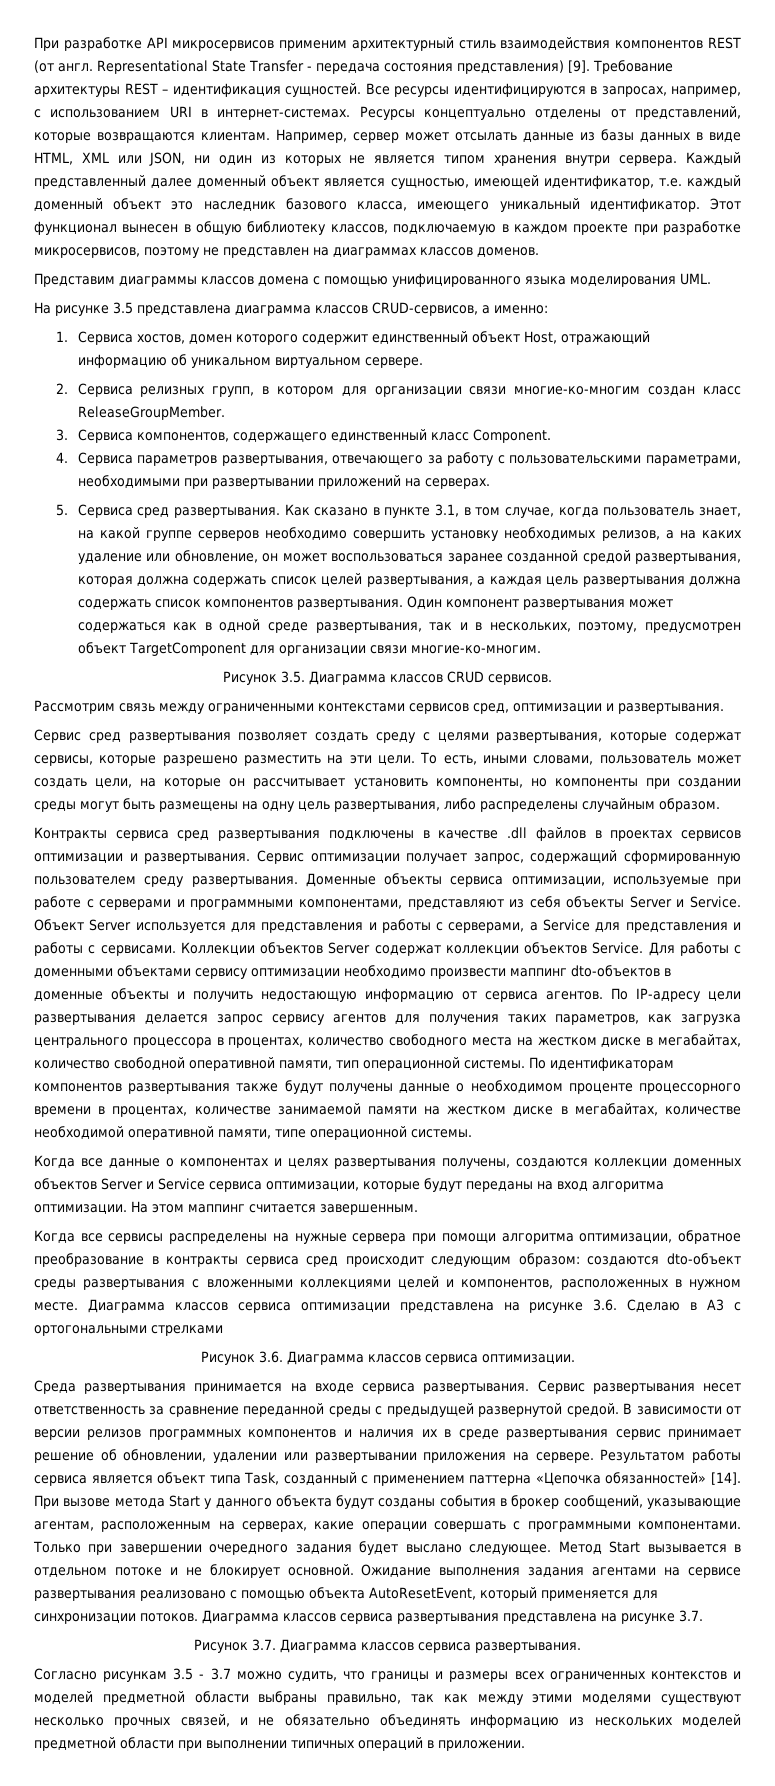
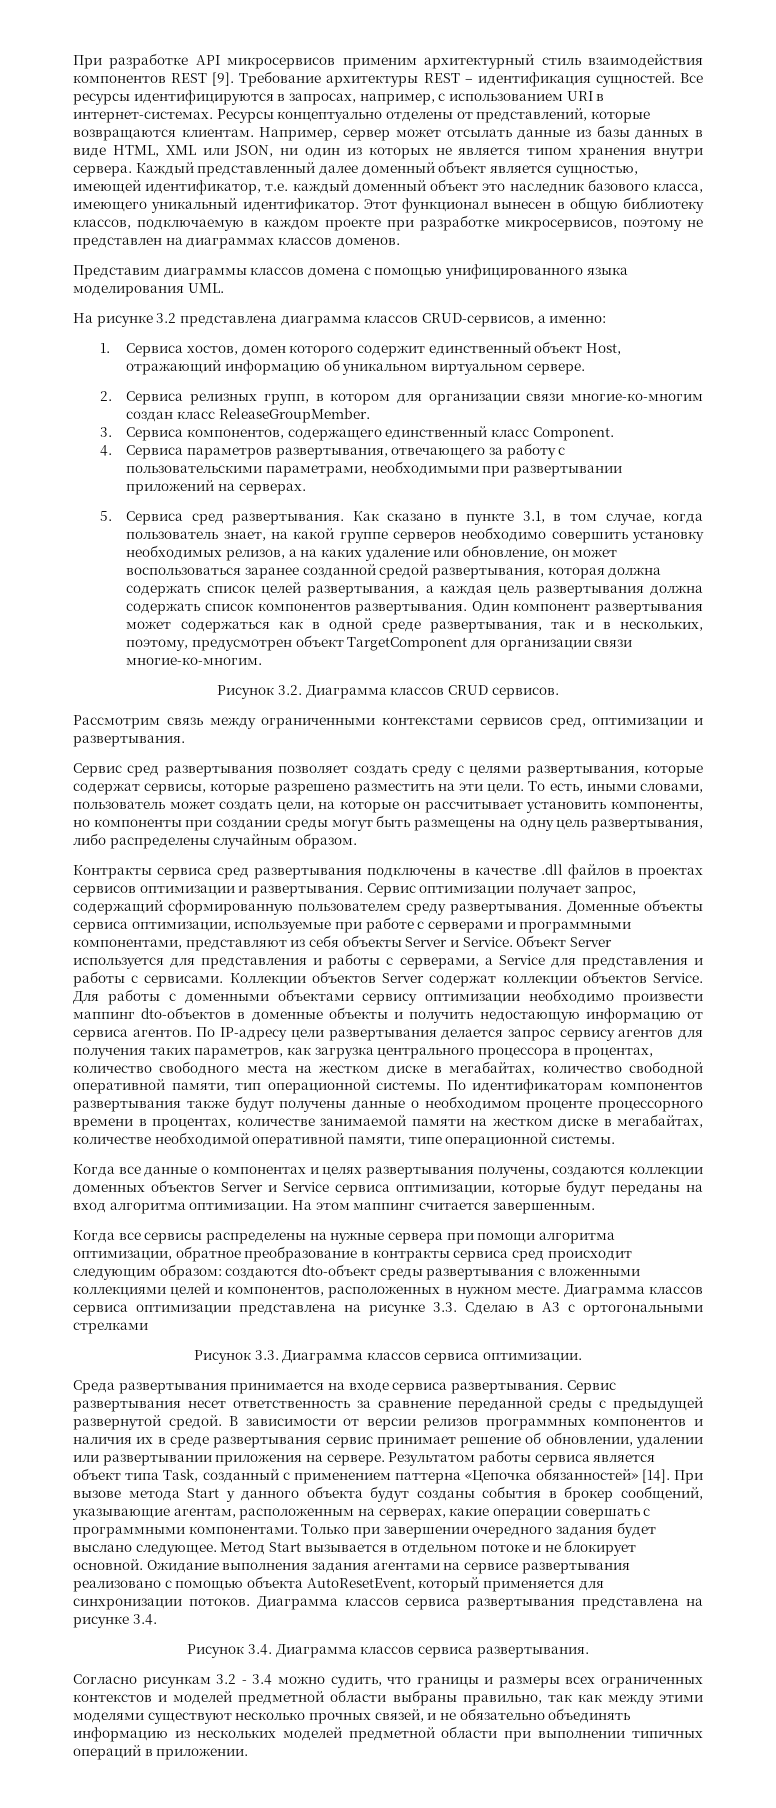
- При разработке API микросервисов применим архитектурный стиль взаимодействия компонентов REST (от англ. Representational State Transfer - передача состояния представления) [9].
+ При разработке API микросервисов применим архитектурный стиль взаимодействия компонентов REST [9].
- На рисунке 3.5 представлена диаграмма классов CRUD-сервисов, а именно:
+ На рисунке 3.2 представлена диаграмма классов CRUD-сервисов, а именно:
- Рисунок 3.5. Диаграмма классов CRUD сервисов.
+ Рисунок 3.2. Диаграмма классов CRUD сервисов.
- Диаграмма классов сервиса оптимизации представлена на рисунке 3.6. Сделаю в А3 с ортогональными стрелками
+ Диаграмма классов сервиса оптимизации представлена на рисунке 3.3. Сделаю в А3 с ортогональными стрелками
- Рисунок 3.6. Диаграмма классов сервиса оптимизации.
+ Рисунок 3.3. Диаграмма классов сервиса оптимизации.
- Диаграмма классов сервиса развертывания представлена на рисунке 3.7.
- Рисунок 3.7. Диаграмма классов сервиса развертывания.
+ Диаграмма классов сервиса развертывания представлена на рисунке 3.4.
+ Рисунок 3.4. Диаграмма классов сервиса развертывания.
- Согласно рисункам 3.5 - 3.7 можно судить, что границы и размеры всех ограниченных контекстов и моделей предметной области выбраны правильно, так как между этими моделями существуют несколько прочных связей, и не обязательно объединять информацию из нескольких моделей предметной области при выполнении типичных операций в приложении.
+ Согласно рисункам 3.2 - 3.4 можно судить, что границы и размеры всех ограниченных контекстов и моделей предметной области выбраны правильно, так как между этими моделями существуют несколько прочных связей, и не обязательно объединять информацию из нескольких моделей предметной области при выполнении типичных операций в приложении.

